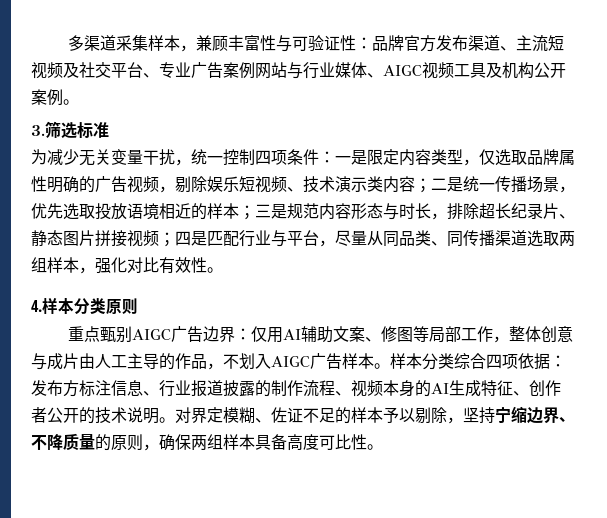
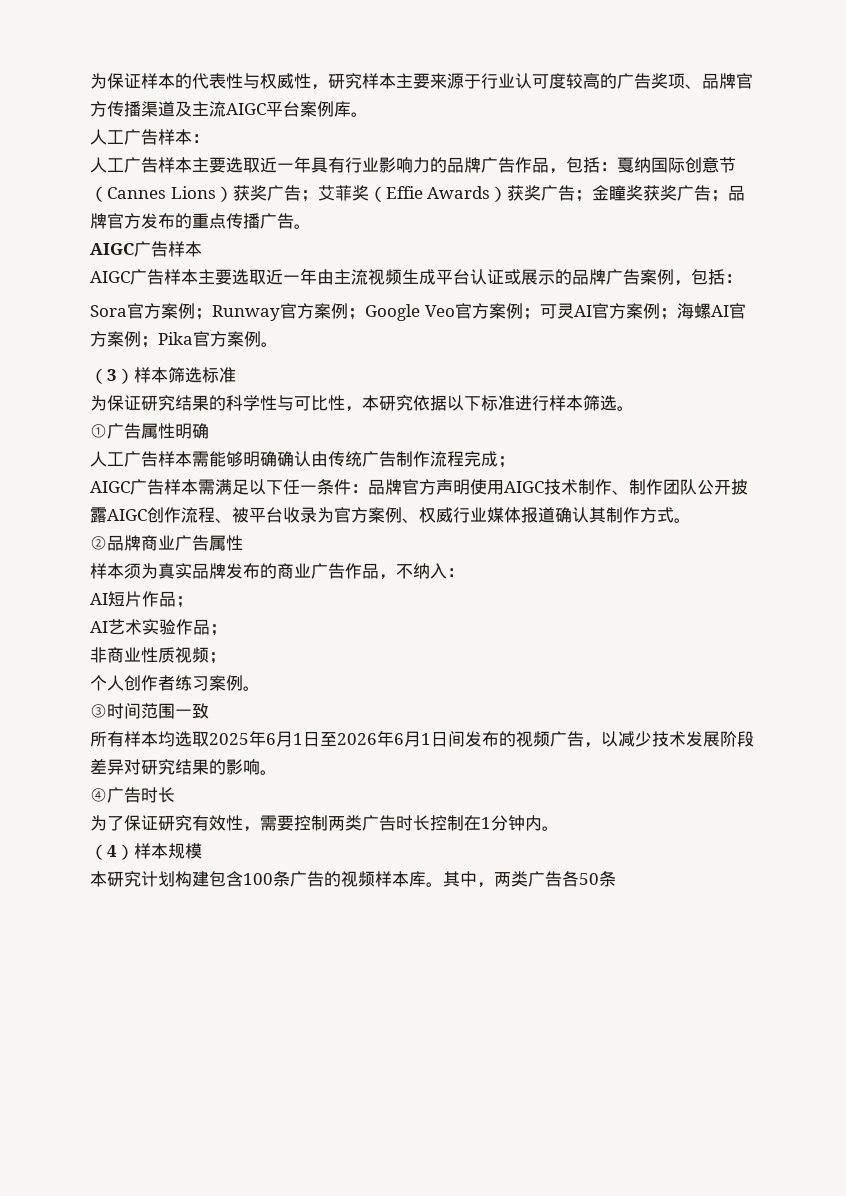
- 多渠道采集样本，兼顾丰富性与可验证性：品牌官方发布渠道、主流短视频及社交平台、专业广告案例网站与行业媒体、AIGC视频工具及机构公开案例。
- 3.筛选标准
+ 为保证样本的代表性与权威性，研究样本主要来源于行业认可度较高的广告奖项、品牌官方传播渠道及主流AIGC平台案例库。
+ 人工广告样本：
+ 人工广告样本主要选取近一年具有行业影响力的品牌广告作品，包括：戛纳国际创意节（Cannes Lions）获奖广告；艾菲奖（Effie Awards）获奖广告；金瞳奖获奖广告；品牌官方发布的重点传播广告。
+ AIGC广告样本
+ AIGC广告样本主要选取近一年由主流视频生成平台认证或展示的品牌广告案例，包括：
+ Sora官方案例；Runway官方案例；Google Veo官方案例；可灵AI官方案例；海螺AI官方案例；Pika官方案例。
+ （3）样本筛选标准
- 为减少无关变量干扰，统一控制四项条件：一是限定内容类型，仅选取品牌属性明确的广告视频，剔除娱乐短视频、技术演示类内容；二是统一传播场景，优先选取投放语境相近的样本；三是规范内容形态与时长，排除超长纪录片、静态图片拼接视频；四是匹配行业与平台，尽量从同品类、同传播渠道选取两组样本，强化对比有效性。
- 4.样本分类原则
- 重点甄别AIGC广告边界：仅用AI辅助文案、修图等局部工作，整体创意与成片由人工主导的作品，不划入AIGC广告样本。样本分类综合四项依据：发布方标注信息、行业报道披露的制作流程、视频本身的AI生成特征、创作者公开的技术说明。对界定模糊、佐证不足的样本予以剔除，坚持宁缩边界、不降质量的原则，确保两组样本具备高度可比性。
+ 为保证研究结果的科学性与可比性，本研究依据以下标准进行样本筛选。
+ ①广告属性明确
+ 人工广告样本需能够明确确认由传统广告制作流程完成；
+ AIGC广告样本需满足以下任一条件：品牌官方声明使用AIGC技术制作、制作团队公开披露AIGC创作流程、被平台收录为官方案例、权威行业媒体报道确认其制作方式。
+ ②品牌商业广告属性
+ 样本须为真实品牌发布的商业广告作品，不纳入：
+ AI短片作品；
+ AI艺术实验作品；
+ 非商业性质视频；
+ 个人创作者练习案例。
+ ③时间范围一致
+ 所有样本均选取2025年6月1日至2026年6月1日间发布的视频广告，以减少技术发展阶段差异对研究结果的影响。
+ ④广告时长
+ 为了保证研究有效性，需要控制两类广告时长控制在1分钟内。
+ （4）样本规模
+ 本研究计划构建包含100条广告的视频样本库。其中，两类广告各50条

